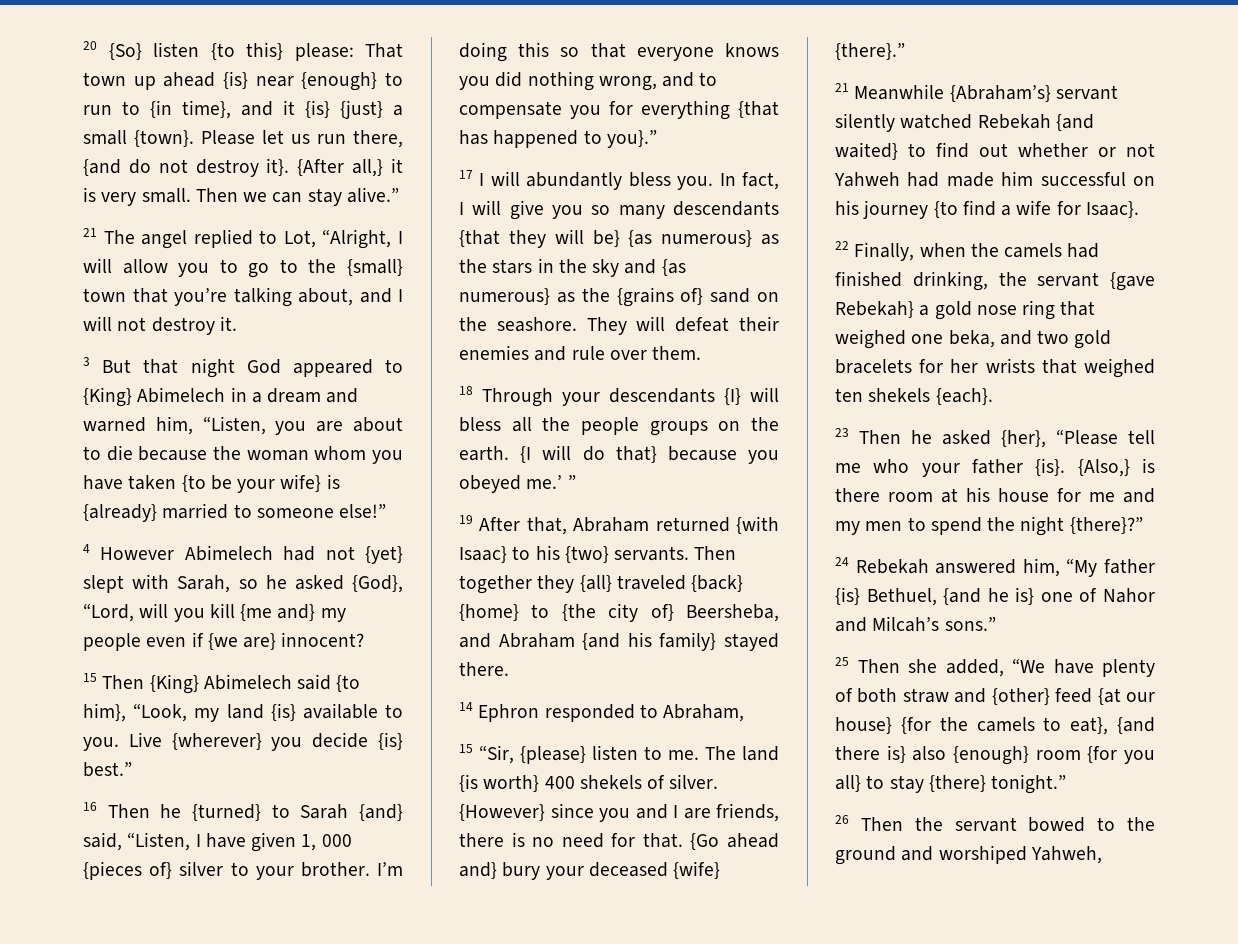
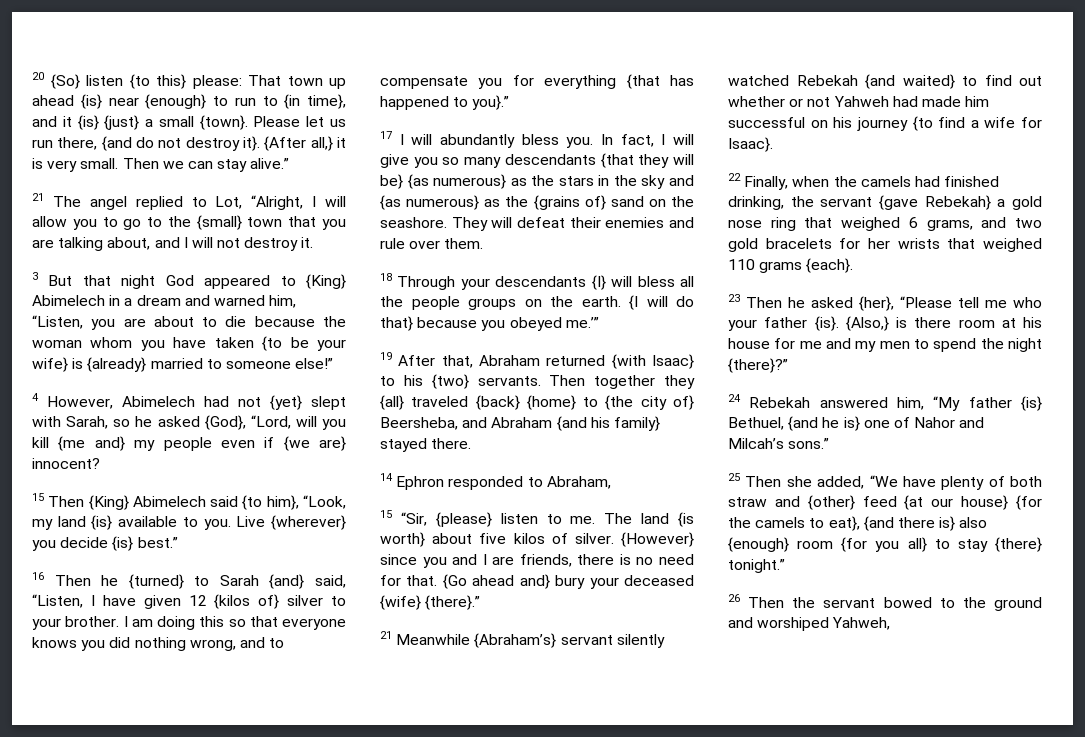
- 21 The angel replied to Lot, “Alright, I will allow you to go to the {small} town that you’re talking about, and I will not destroy it.
+ 21 The angel replied to Lot, “Alright, I will allow you to go to the {small} town that you are talking about, and I will not destroy it.
- 4 However Abimelech had not {yet} slept with Sarah, so he asked {God}, “Lord, will you kill {me and} my people even if {we are} innocent?
+ 4 However, Abimelech had not {yet} slept with Sarah, so he asked {God}, “Lord, will you kill {me and} my people even if {we are} innocent?
- 16 Then he {turned} to Sarah {and} said, “Listen, I have given 1, 000 {pieces of} silver to your brother.
+ 16 Then he {turned} to Sarah {and} said, “Listen, I have given 12 {kilos of} silver to your brother.
- I’m doing this so that everyone knows you did nothing wrong, and to compensate you for everything {that has happened to you}.”
+ I am doing this so that everyone knows you did nothing wrong, and to compensate you for everything {that has happened to you}.”
- {I will do that} because you obeyed me.’ ”
+ {I will do that} because you obeyed me.’”
- The land {is worth} 400 shekels of silver.
+ The land {is worth} about five kilos of silver.
- 22 Finally, when the camels had finished drinking, the servant {gave Rebekah} a gold nose ring that weighed one beka, and two gold bracelets for her wrists that weighed ten shekels {each}.
+ 22 Finally, when the camels had finished drinking, the servant {gave Rebekah} a gold nose ring that weighed 6 grams, and two gold bracelets for her wrists that weighed 110 grams {each}.

